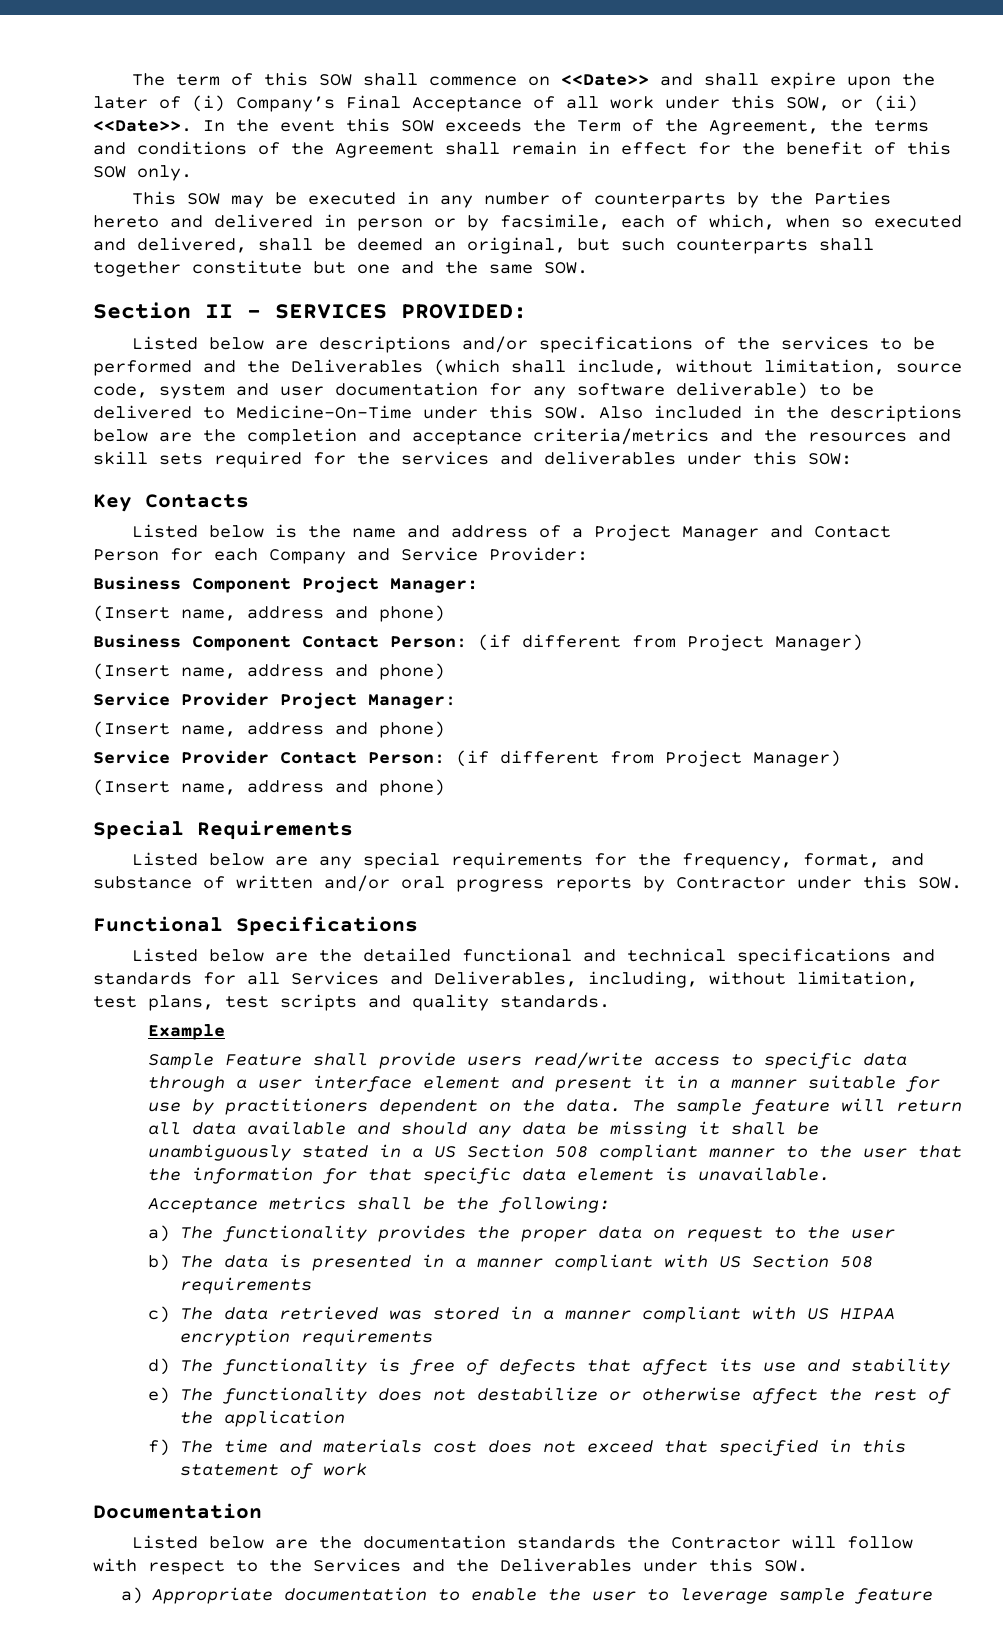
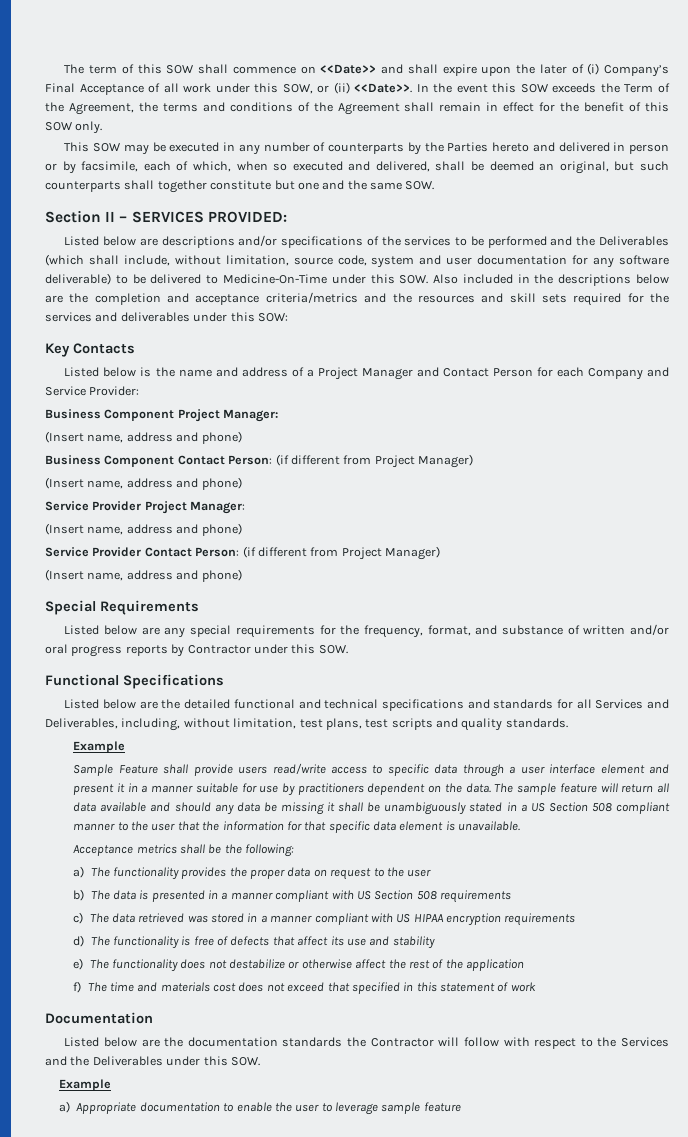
  Listed below are the documentation standards the Contractor will follow with respect to the Services and the Deliverables under this SOW.
+ Example

